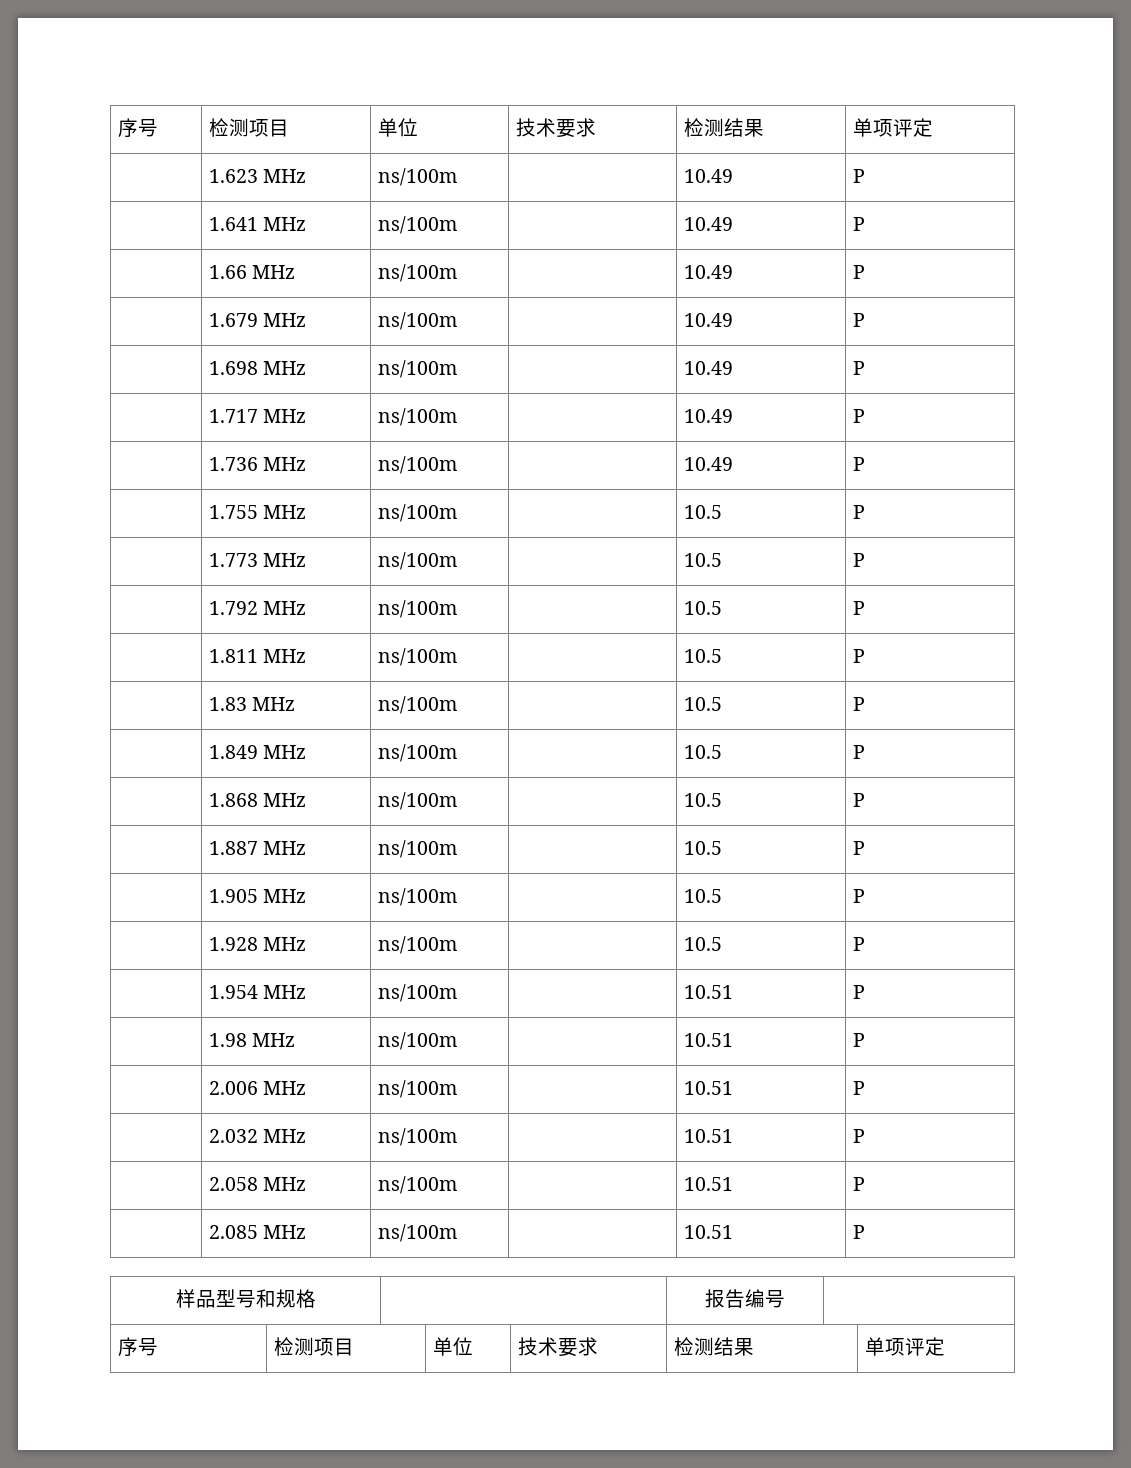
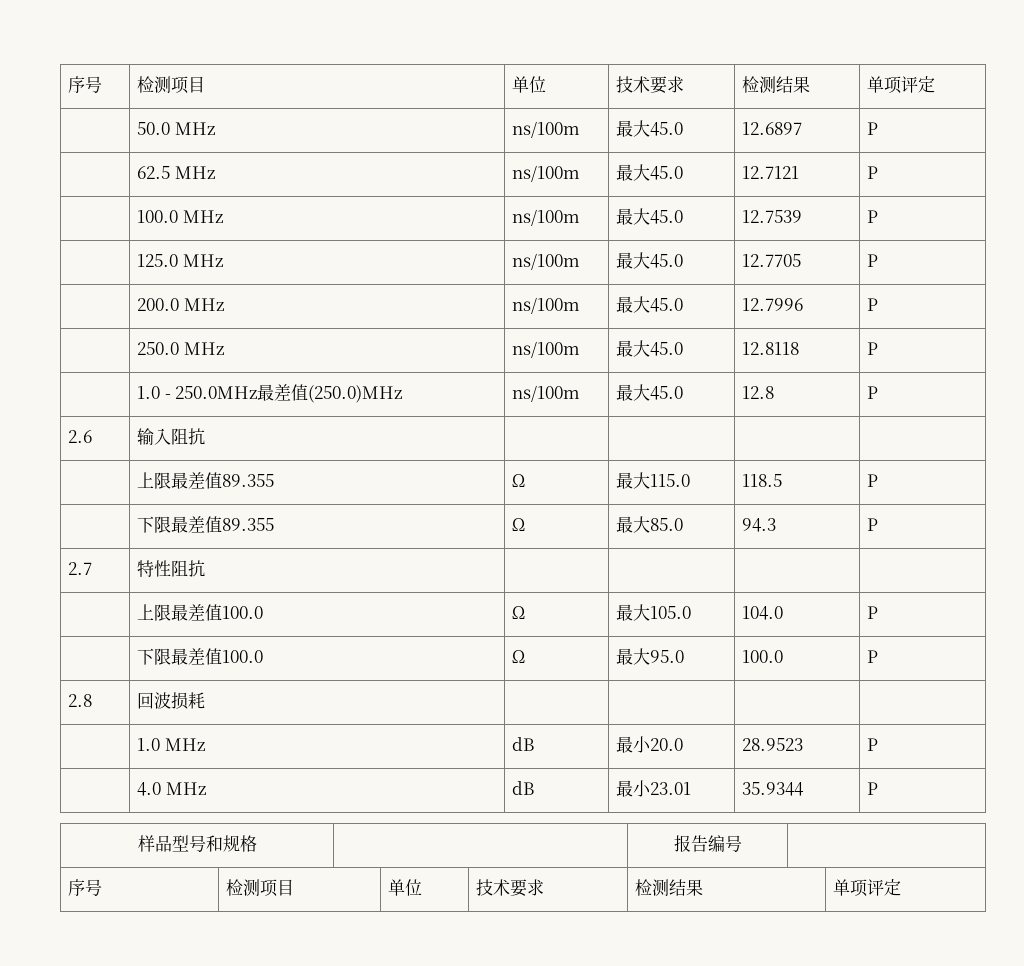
- | 1.623 MHz | ns/100m | | 10.49 | P
- | 1.641 MHz | ns/100m | | 10.49 | P
- | 1.66 MHz | ns/100m | | 10.49 | P
- | 1.679 MHz | ns/100m | | 10.49 | P
- | 1.698 MHz | ns/100m | | 10.49 | P
- | 1.717 MHz | ns/100m | | 10.49 | P
- | 1.736 MHz | ns/100m | | 10.49 | P
- | 1.755 MHz | ns/100m | | 10.5 | P
- | 1.773 MHz | ns/100m | | 10.5 | P
- | 1.792 MHz | ns/100m | | 10.5 | P
- | 1.811 MHz | ns/100m | | 10.5 | P
- | 1.83 MHz | ns/100m | | 10.5 | P
- | 1.849 MHz | ns/100m | | 10.5 | P
- | 1.868 MHz | ns/100m | | 10.5 | P
- | 1.887 MHz | ns/100m | | 10.5 | P
- | 1.905 MHz | ns/100m | | 10.5 | P
- | 1.928 MHz | ns/100m | | 10.5 | P
- | 1.954 MHz | ns/100m | | 10.51 | P
- | 1.98 MHz | ns/100m | | 10.51 | P
- | 2.006 MHz | ns/100m | | 10.51 | P
- | 2.032 MHz | ns/100m | | 10.51 | P
- | 2.058 MHz | ns/100m | | 10.51 | P
- | 2.085 MHz | ns/100m | | 10.51 | P
+ | 50.0 MHz | ns/100m | 最大45.0 | 12.6897 | P
+ | 62.5 MHz | ns/100m | 最大45.0 | 12.7121 | P
+ | 100.0 MHz | ns/100m | 最大45.0 | 12.7539 | P
+ | 125.0 MHz | ns/100m | 最大45.0 | 12.7705 | P
+ | 200.0 MHz | ns/100m | 最大45.0 | 12.7996 | P
+ | 250.0 MHz | ns/100m | 最大45.0 | 12.8118 | P
+ | 1.0 - 250.0MHz最差值(250.0)MHz | ns/100m | 最大45.0 | 12.8 | P
+ 2.6 | 输入阻抗 | | | |
+ | 上限最差值89.355 | Ω | 最大115.0 | 118.5 | P
+ | 下限最差值89.355 | Ω | 最大85.0 | 94.3 | P
+ 2.7 | 特性阻抗 | | | |
+ | 上限最差值100.0 | Ω | 最大105.0 | 104.0 | P
+ | 下限最差值100.0 | Ω | 最大95.0 | 100.0 | P
+ 2.8 | 回波损耗 | | | |
+ | 1.0 MHz | dB | 最小20.0 | 28.9523 | P
+ | 4.0 MHz | dB | 最小23.01 | 35.9344 | P

